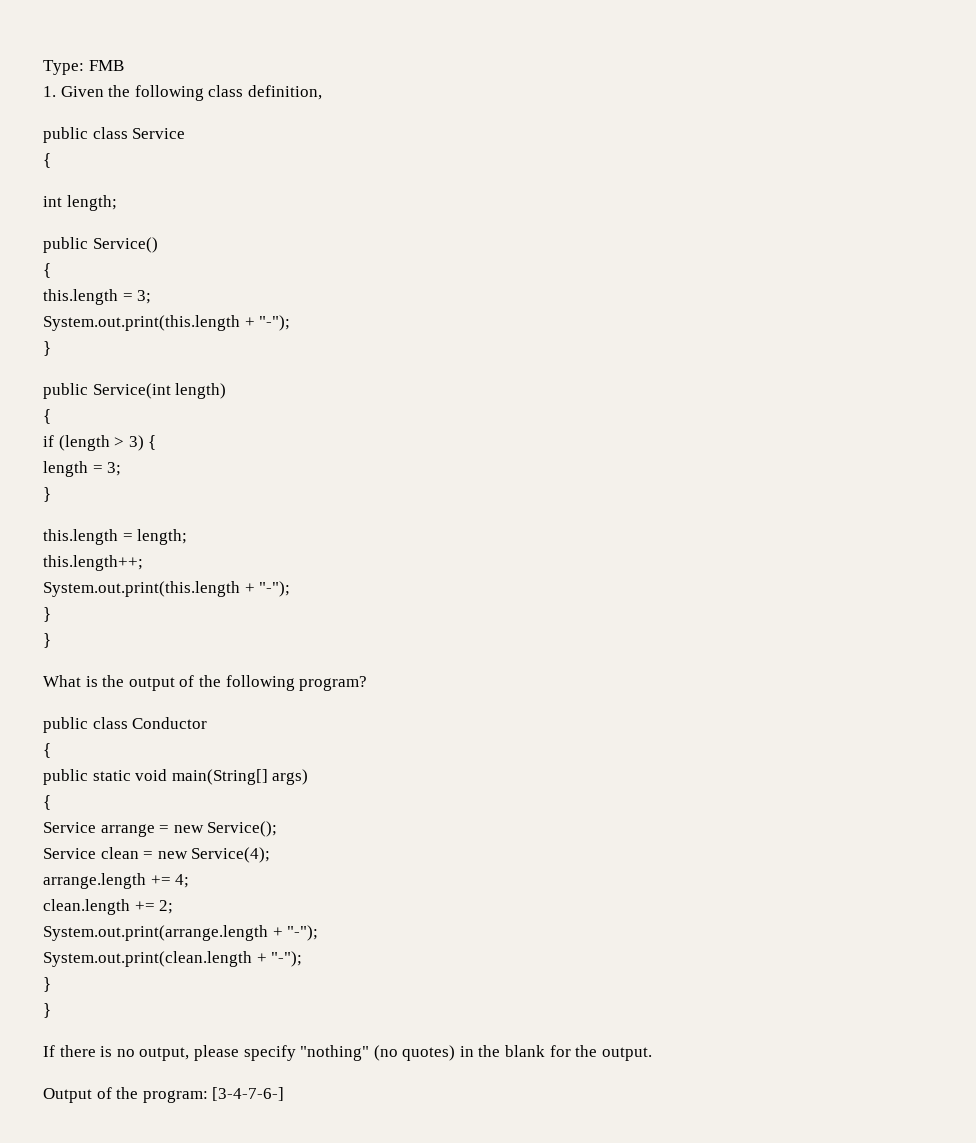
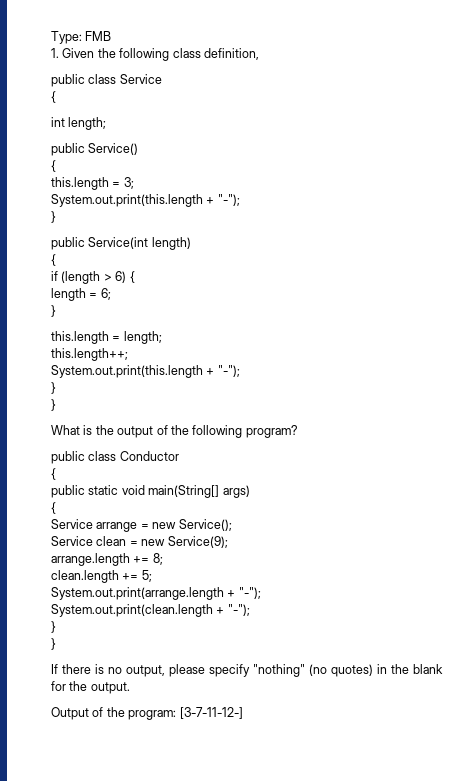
- if (length > 3) {
+ if (length > 6) {
- length = 3;
+ length = 6;
- Service clean = new Service(4);
+ Service clean = new Service(9);
- arrange.length += 4;
+ arrange.length += 8;
- clean.length += 2;
+ clean.length += 5;
- Output of the program: [3-4-7-6-]
+ Output of the program: [3-7-11-12-]

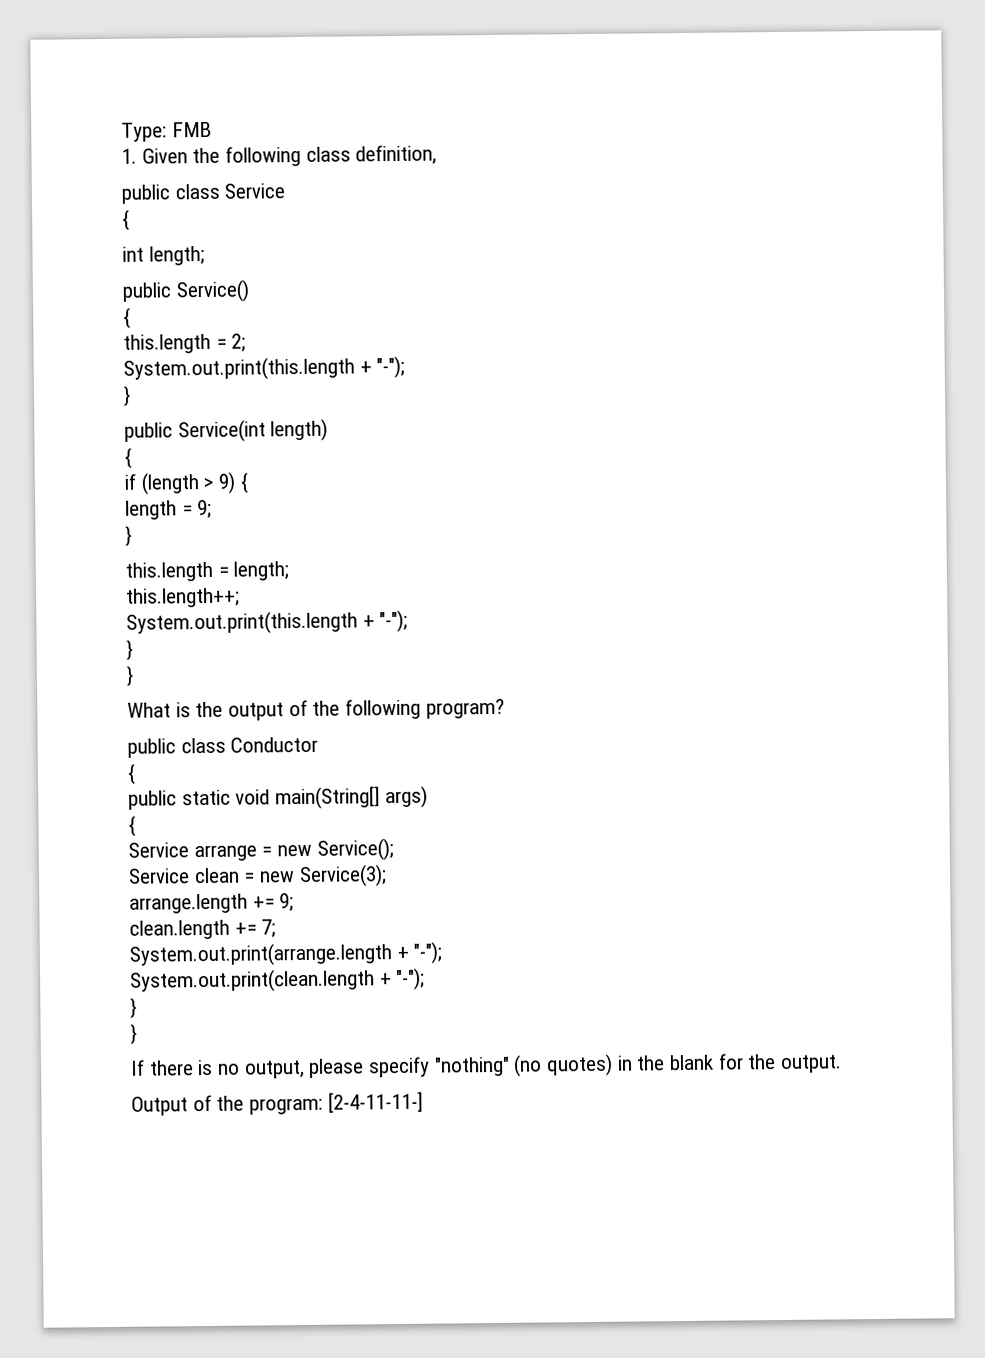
- this.length = 3;
+ this.length = 2;
- if (length > 6) {
+ if (length > 9) {
- length = 6;
+ length = 9;
- Service clean = new Service(9);
+ Service clean = new Service(3);
- arrange.length += 8;
+ arrange.length += 9;
- clean.length += 5;
+ clean.length += 7;
- Output of the program: [3-7-11-12-]
+ Output of the program: [2-4-11-11-]

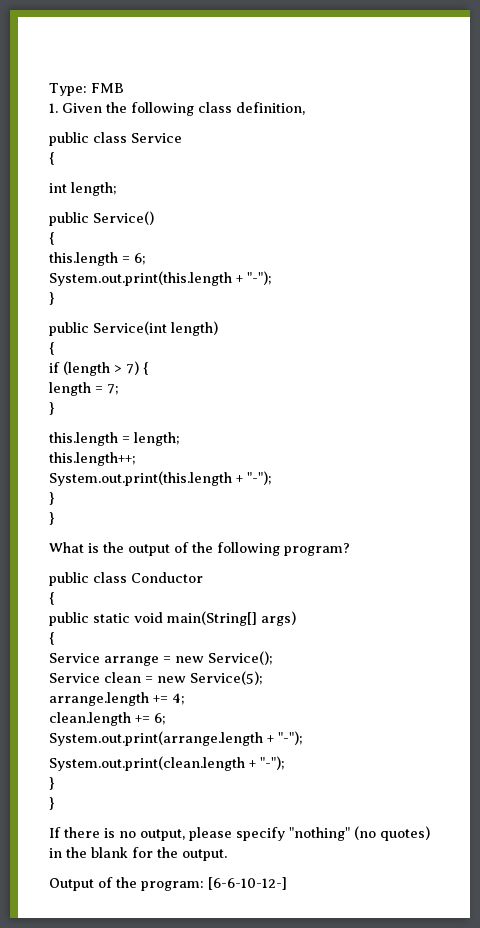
- this.length = 2;
+ this.length = 6;
- if (length > 9) {
+ if (length > 7) {
- length = 9;
+ length = 7;
- Service clean = new Service(3);
+ Service clean = new Service(5);
- arrange.length += 9;
+ arrange.length += 4;
- clean.length += 7;
+ clean.length += 6;
- Output of the program: [2-4-11-11-]
+ Output of the program: [6-6-10-12-]

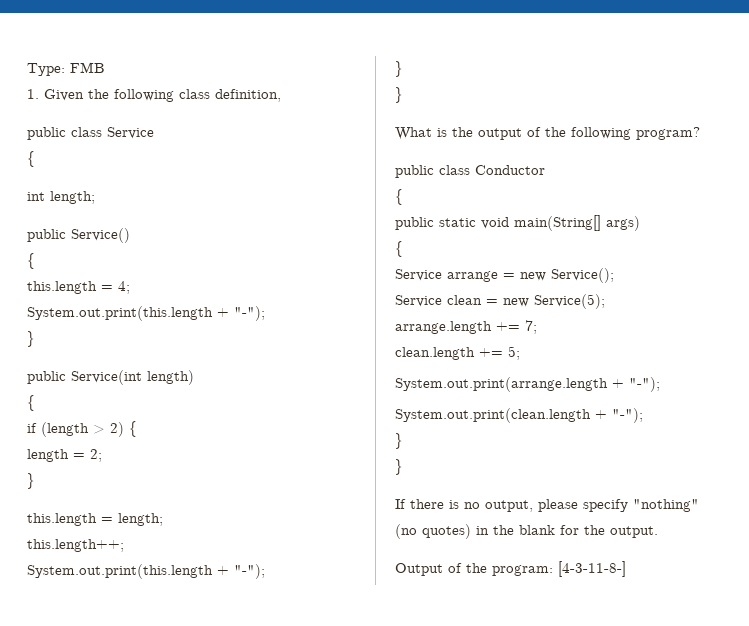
- this.length = 6;
+ this.length = 4;
- if (length > 7) {
+ if (length > 2) {
- length = 7;
+ length = 2;
- arrange.length += 4;
+ arrange.length += 7;
- clean.length += 6;
+ clean.length += 5;
- Output of the program: [6-6-10-12-]
+ Output of the program: [4-3-11-8-]

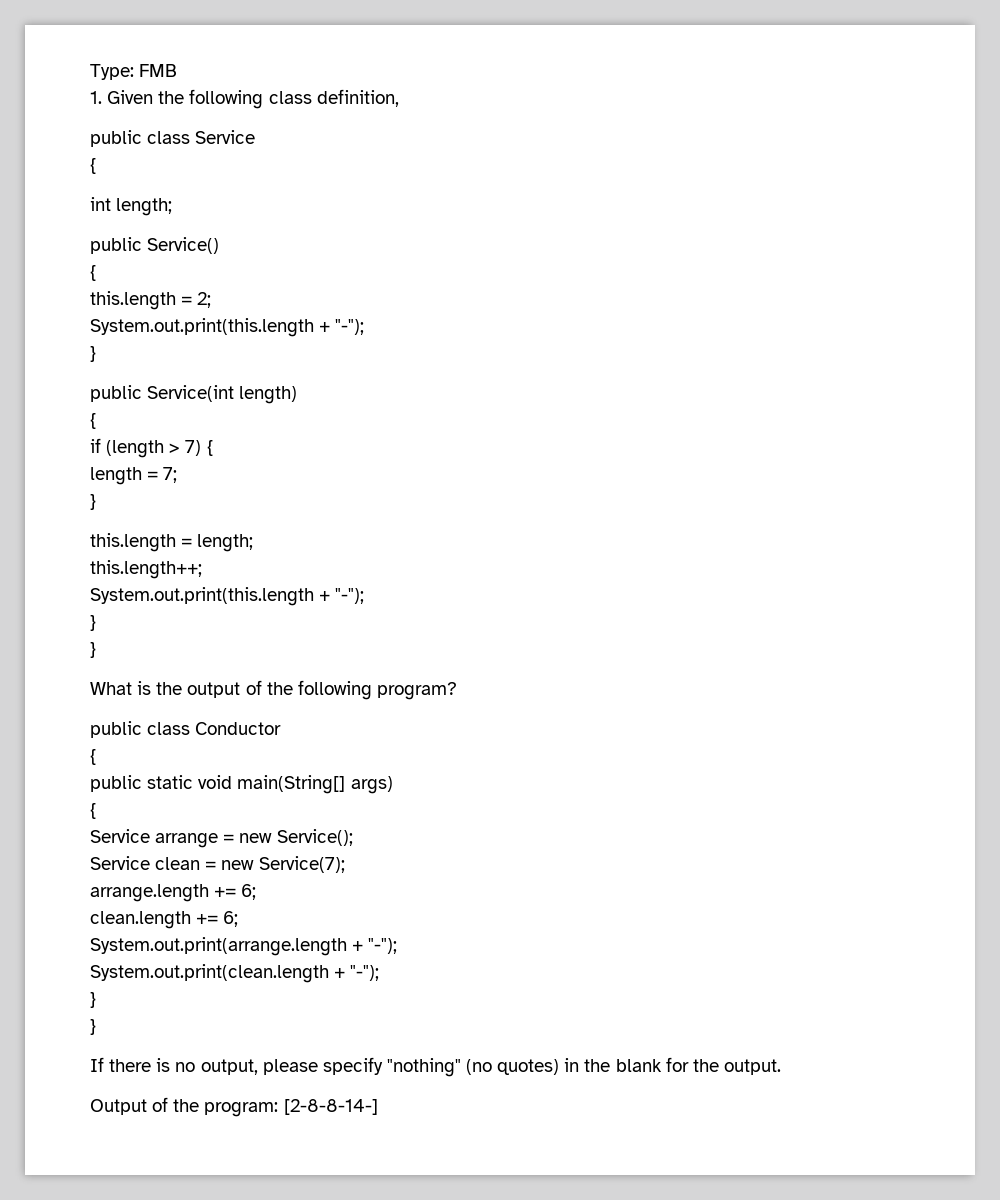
- this.length = 4;
+ this.length = 2;
- if (length > 2) {
+ if (length > 7) {
- length = 2;
+ length = 7;
- Service clean = new Service(5);
+ Service clean = new Service(7);
- arrange.length += 7;
+ arrange.length += 6;
- clean.length += 5;
+ clean.length += 6;
- Output of the program: [4-3-11-8-]
+ Output of the program: [2-8-8-14-]

